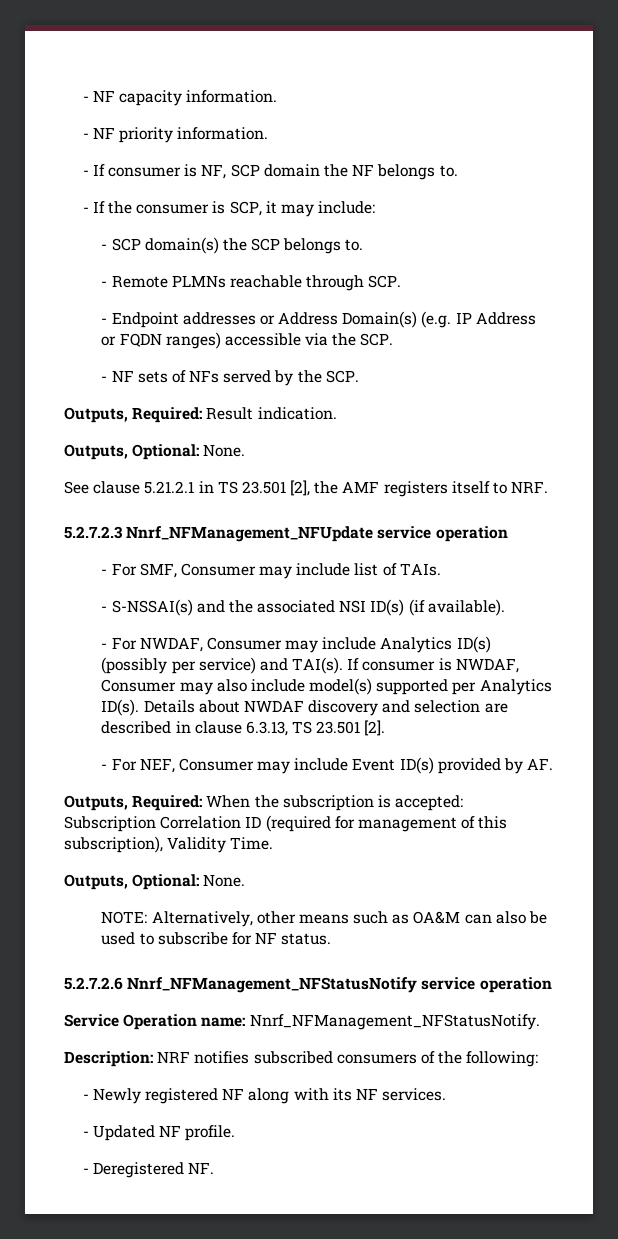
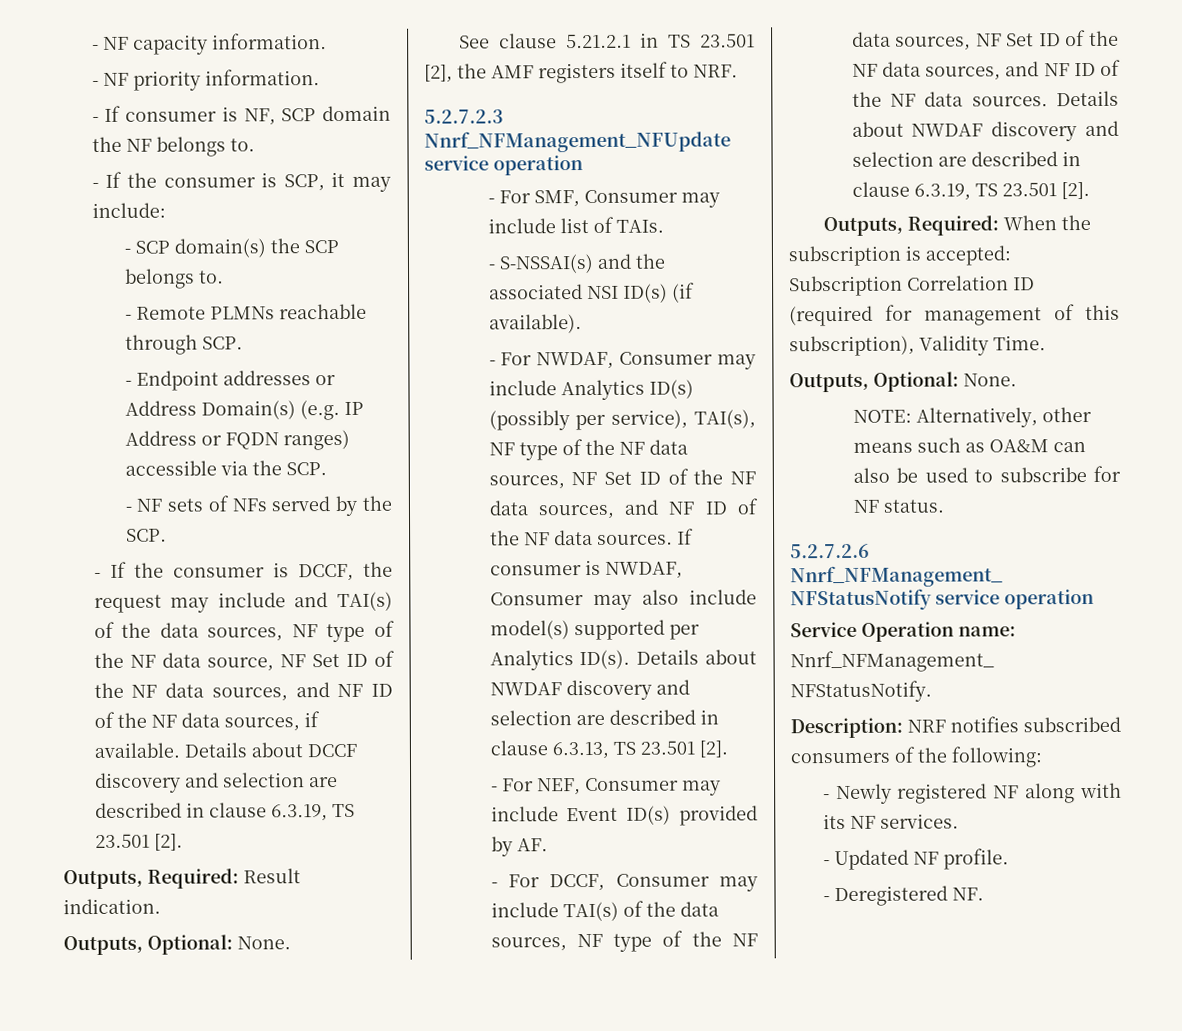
+ - If the consumer is DCCF, the request may include and TAI(s) of the data sources, NF type of the NF data source, NF Set ID of the NF data sources, and NF ID of the NF data sources, if available. Details about DCCF discovery and selection are described in clause 6.3.19, TS 23.501 [2].
- - For NWDAF, Consumer may include Analytics ID(s) (possibly per service) and TAI(s).
+ - For NWDAF, Consumer may include Analytics ID(s) (possibly per service), TAI(s), NF type of the NF data sources, NF Set ID of the NF data sources, and NF ID of the NF data sources.
+ - For DCCF, Consumer may include TAI(s) of the data sources, NF type of the NF data sources, NF Set ID of the NF data sources, and NF ID of the NF data sources. Details about NWDAF discovery and selection are described in clause 6.3.19, TS 23.501 [2].

